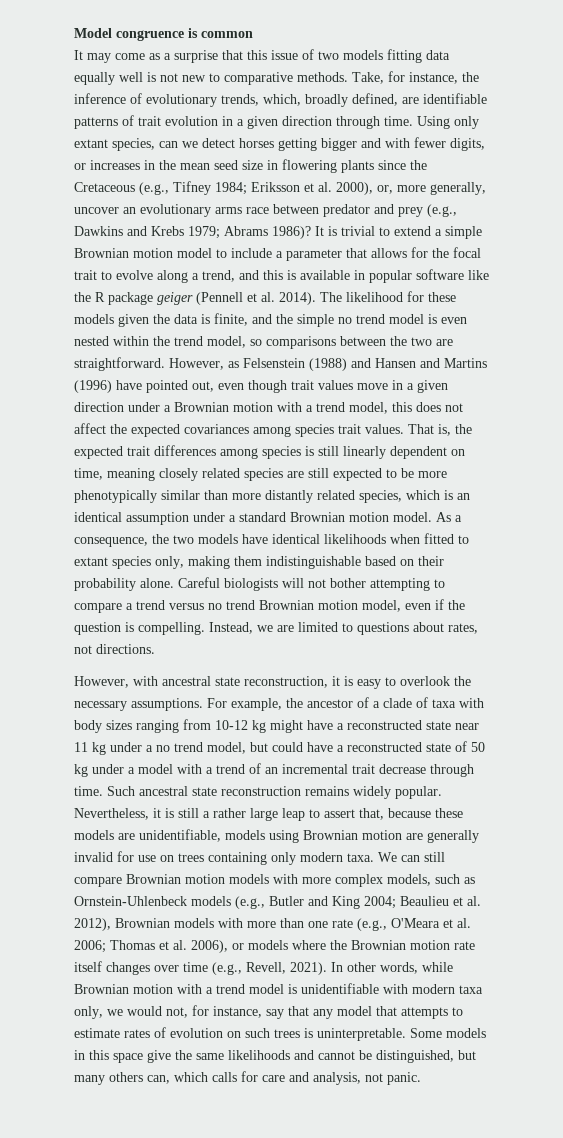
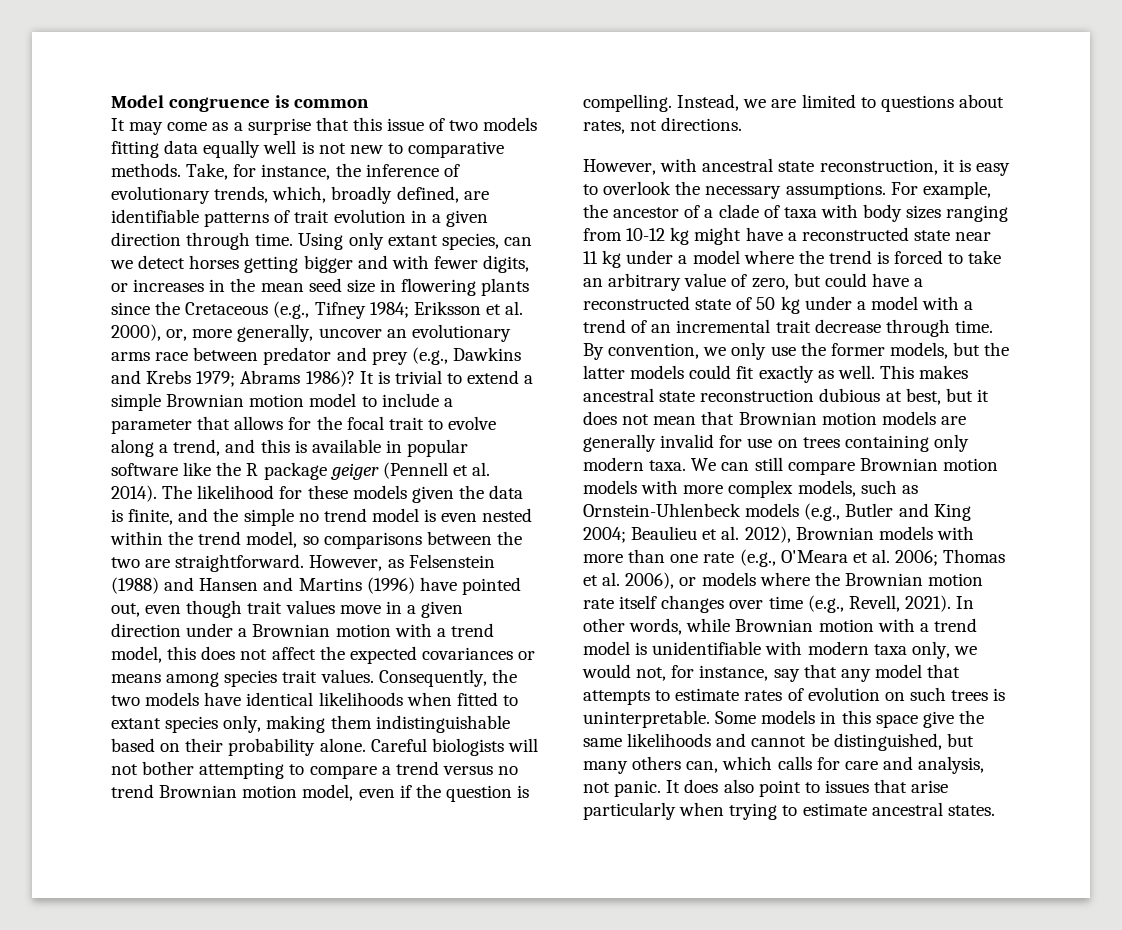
- However, as Felsenstein (1988) and Hansen and Martins (1996) have pointed out, even though trait values move in a given direction under a Brownian motion with a trend model, this does not affect the expected covariances among species trait values.
+ However, as Felsenstein (1988) and Hansen and Martins (1996) have pointed out, even though trait values move in a given direction under a Brownian motion with a trend model, this does not affect the expected covariances or means among species trait values.
- That is, the expected trait differences among species is still linearly dependent on time, meaning closely related species are still expected to be more phenotypically similar than more distantly related species, which is an identical assumption under a standard Brownian motion model. As a consequence, the two models have identical likelihoods when fitted to extant species only, making them indistinguishable based on their probability alone.
+ Consequently, the two models have identical likelihoods when fitted to extant species only, making them indistinguishable based on their probability alone.
- For example, the ancestor of a clade of taxa with body sizes ranging from 10-12 kg might have a reconstructed state near 11 kg under a no trend model, but could have a reconstructed state of 50 kg under a model with a trend of an incremental trait decrease through time.
+ For example, the ancestor of a clade of taxa with body sizes ranging from 10-12 kg might have a reconstructed state near 11 kg under a model where the trend is forced to take an arbitrary value of zero, but could have a reconstructed state of 50 kg under a model with a trend of an incremental trait decrease through time.
- Such ancestral state reconstruction remains widely popular. Nevertheless, it is still a rather large leap to assert that, because these models are unidentifiable, models using Brownian motion are generally invalid for use on trees containing only modern taxa.
+ By convention, we only use the former models, but the latter models could fit exactly as well. This makes ancestral state reconstruction dubious at best, but it does not mean that Brownian motion models are generally invalid for use on trees containing only modern taxa.
+ It does also point to issues that arise particularly when trying to estimate ancestral states.

